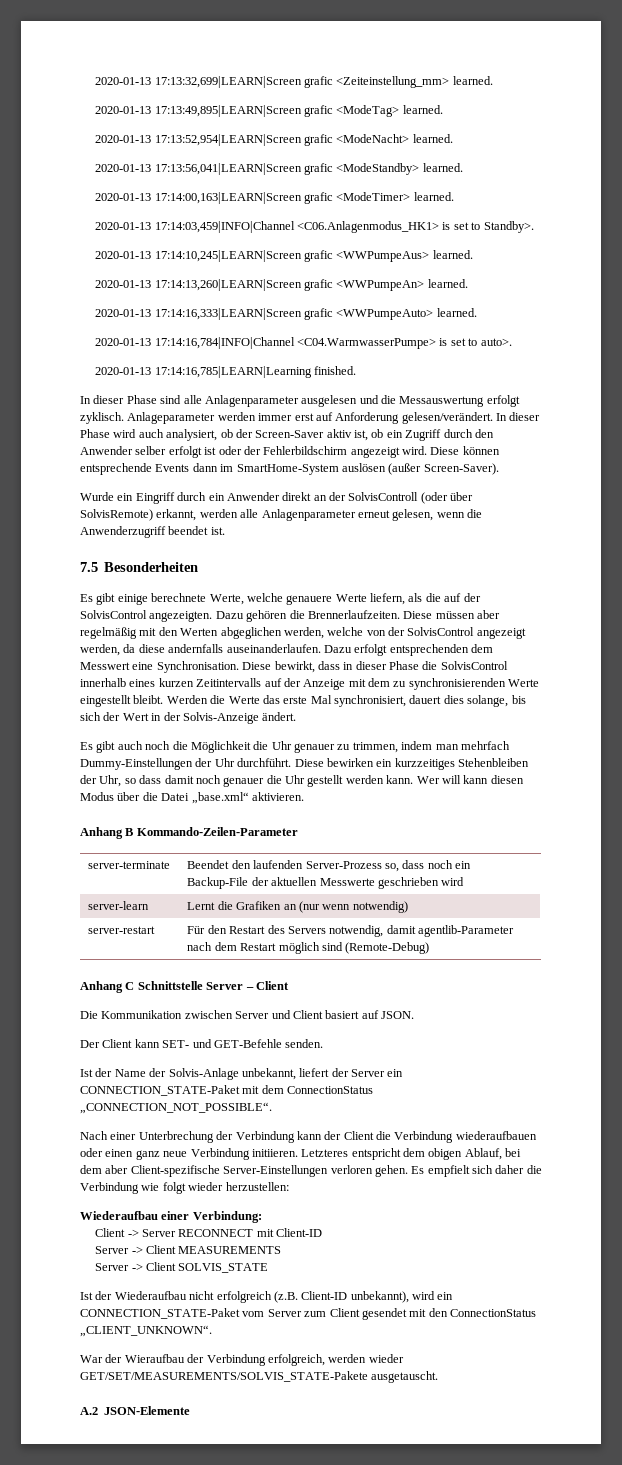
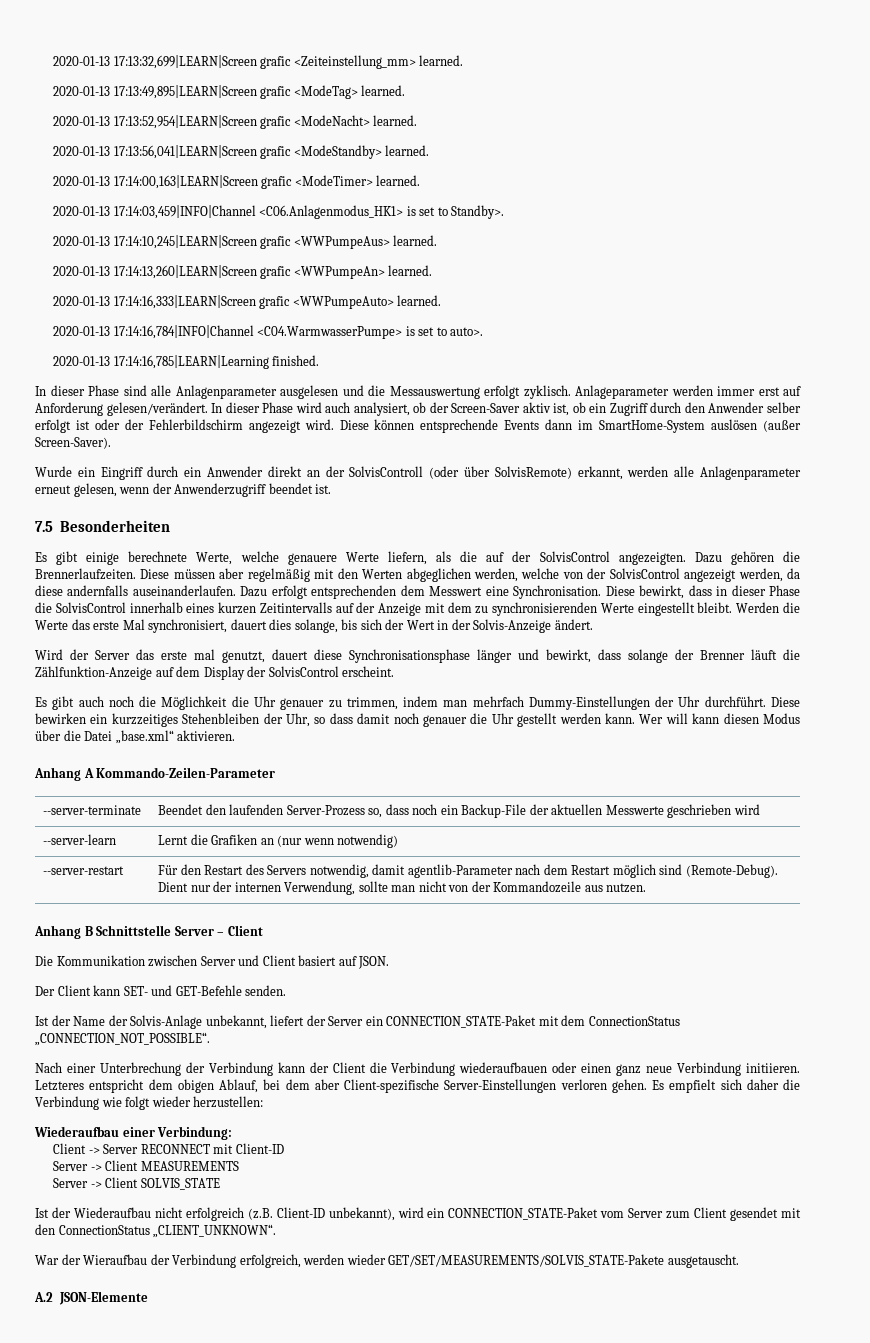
- Wurde ein Eingriff durch ein Anwender direkt an der SolvisControll (oder über SolvisRemote) erkannt, werden alle Anlagenparameter erneut gelesen, wenn die Anwenderzugriff beendet ist.
+ Wurde ein Eingriff durch ein Anwender direkt an der SolvisControll (oder über SolvisRemote) erkannt, werden alle Anlagenparameter erneut gelesen, wenn der Anwenderzugriff beendet ist.
+ Wird der Server das erste mal genutzt, dauert diese Synchronisationsphase länger und bewirkt, dass solange der Brenner läuft die Zählfunktion-Anzeige auf dem Display der SolvisControl erscheint.
- Anhang B Kommando-Zeilen-Parameter
+ Anhang A Kommando-Zeilen-Parameter
- server-terminate | Beendet den laufenden Server-Prozess so, dass noch ein Backup-File der aktuellen Messwerte geschrieben wird
+ --server-terminate | Beendet den laufenden Server-Prozess so, dass noch ein Backup-File der aktuellen Messwerte geschrieben wird
- server-learn | Lernt die Grafiken an (nur wenn notwendig)
+ --server-learn | Lernt die Grafiken an (nur wenn notwendig)
- server-restart | Für den Restart des Servers notwendig, damit agentlib-Parameter nach dem Restart möglich sind (Remote-Debug)
- Anhang C Schnittstelle Server – Client
+ --server-restart | Für den Restart des Servers notwendig, damit agentlib-Parameter nach dem Restart möglich sind (Remote-Debug). Dient nur der internen Verwendung, sollte man nicht von der Kommandozeile aus nutzen.
+ Anhang B Schnittstelle Server – Client

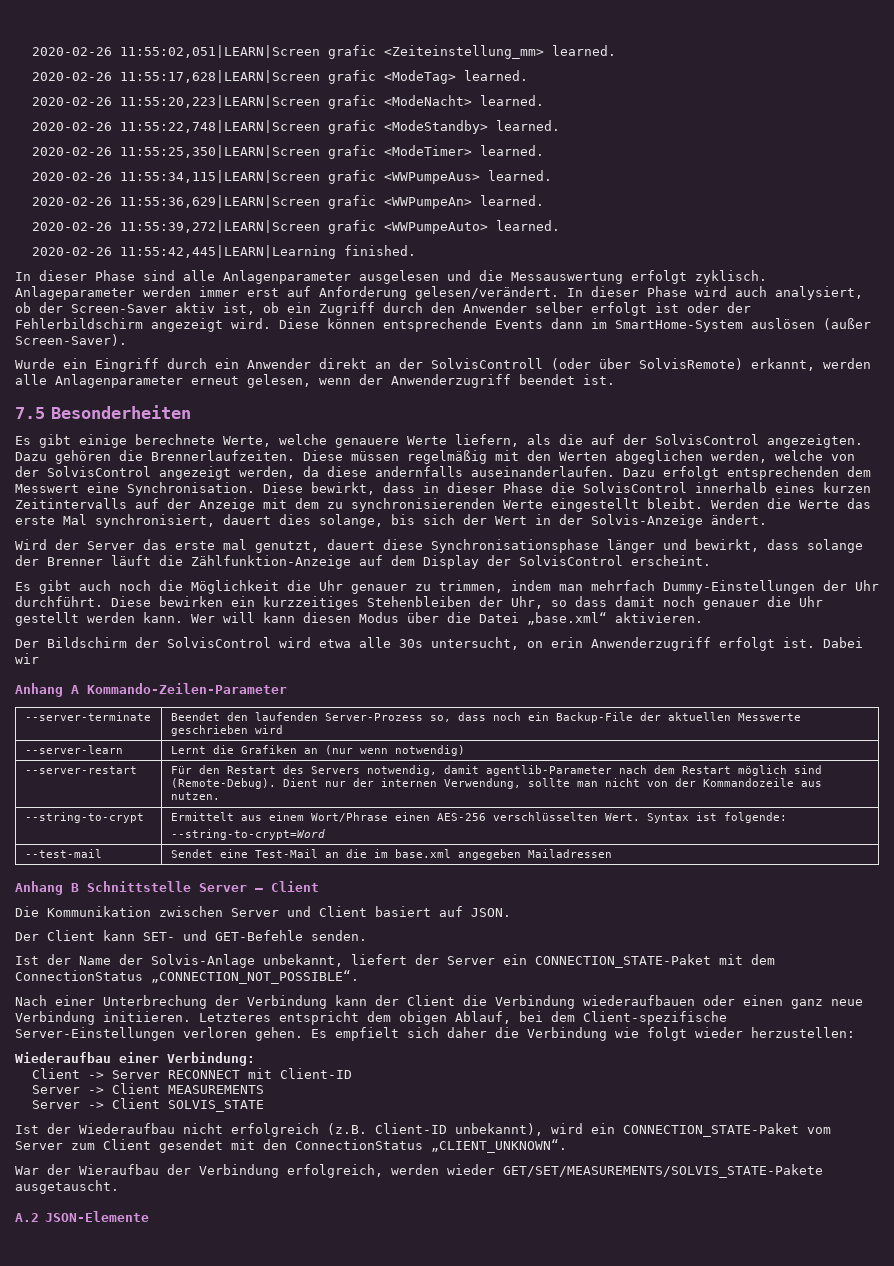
- 2020-01-13 17:13:32,699|LEARN|Screen grafic <Zeiteinstellung_mm> learned.
+ 2020-02-26 11:55:02,051|LEARN|Screen grafic <Zeiteinstellung_mm> learned.
- 2020-01-13 17:13:49,895|LEARN|Screen grafic <ModeTag> learned.
+ 2020-02-26 11:55:17,628|LEARN|Screen grafic <ModeTag> learned.
- 2020-01-13 17:13:52,954|LEARN|Screen grafic <ModeNacht> learned.
+ 2020-02-26 11:55:20,223|LEARN|Screen grafic <ModeNacht> learned.
- 2020-01-13 17:13:56,041|LEARN|Screen grafic <ModeStandby> learned.
+ 2020-02-26 11:55:22,748|LEARN|Screen grafic <ModeStandby> learned.
- 2020-01-13 17:14:00,163|LEARN|Screen grafic <ModeTimer> learned.
+ 2020-02-26 11:55:25,350|LEARN|Screen grafic <ModeTimer> learned.
- 2020-01-13 17:14:03,459|INFO|Channel <C06.Anlagenmodus_HK1> is set to Standby>.
- 2020-01-13 17:14:10,245|LEARN|Screen grafic <WWPumpeAus> learned.
+ 2020-02-26 11:55:34,115|LEARN|Screen grafic <WWPumpeAus> learned.
- 2020-01-13 17:14:13,260|LEARN|Screen grafic <WWPumpeAn> learned.
+ 2020-02-26 11:55:36,629|LEARN|Screen grafic <WWPumpeAn> learned.
- 2020-01-13 17:14:16,333|LEARN|Screen grafic <WWPumpeAuto> learned.
+ 2020-02-26 11:55:39,272|LEARN|Screen grafic <WWPumpeAuto> learned.
- 2020-01-13 17:14:16,784|INFO|Channel <C04.WarmwasserPumpe> is set to auto>.
- 2020-01-13 17:14:16,785|LEARN|Learning finished.
+ 2020-02-26 11:55:42,445|LEARN|Learning finished.
- Diese müssen aber regelmäßig mit den Werten abgeglichen werden, welche von der SolvisControl angezeigt werden, da diese andernfalls auseinanderlaufen.
+ Diese müssen regelmäßig mit den Werten abgeglichen werden, welche von der SolvisControl angezeigt werden, da diese andernfalls auseinanderlaufen.
+ Der Bildschirm der SolvisControl wird etwa alle 30s untersucht, on erin Anwenderzugriff erfolgt ist. Dabei wir
+ --string-to-crypt | Ermittelt aus einem Wort/Phrase einen AES-256 verschlüsselten Wert. Syntax ist folgende:
+ --string-to-crypt=Word
+ --test-mail | Sendet eine Test-Mail an die im base.xml angegeben Mailadressen
- Letzteres entspricht dem obigen Ablauf, bei dem aber Client-spezifische Server-Einstellungen verloren gehen.
+ Letzteres entspricht dem obigen Ablauf, bei dem Client-spezifische Server-Einstellungen verloren gehen.

